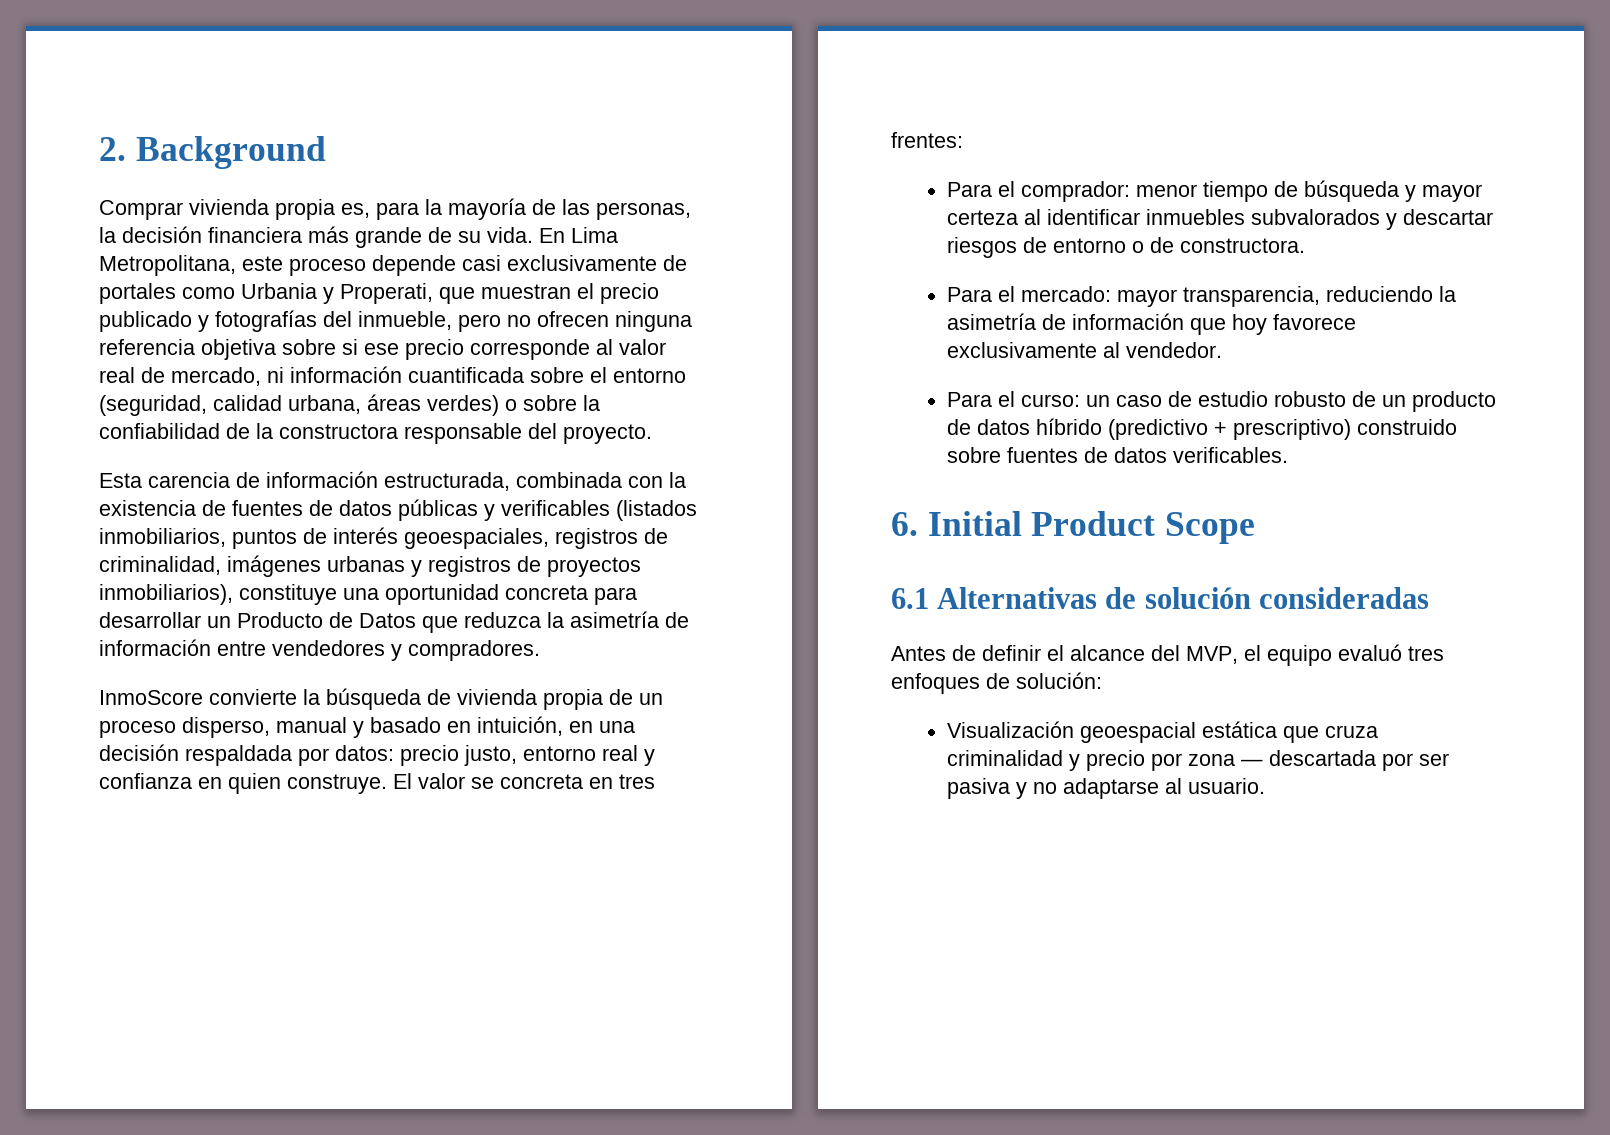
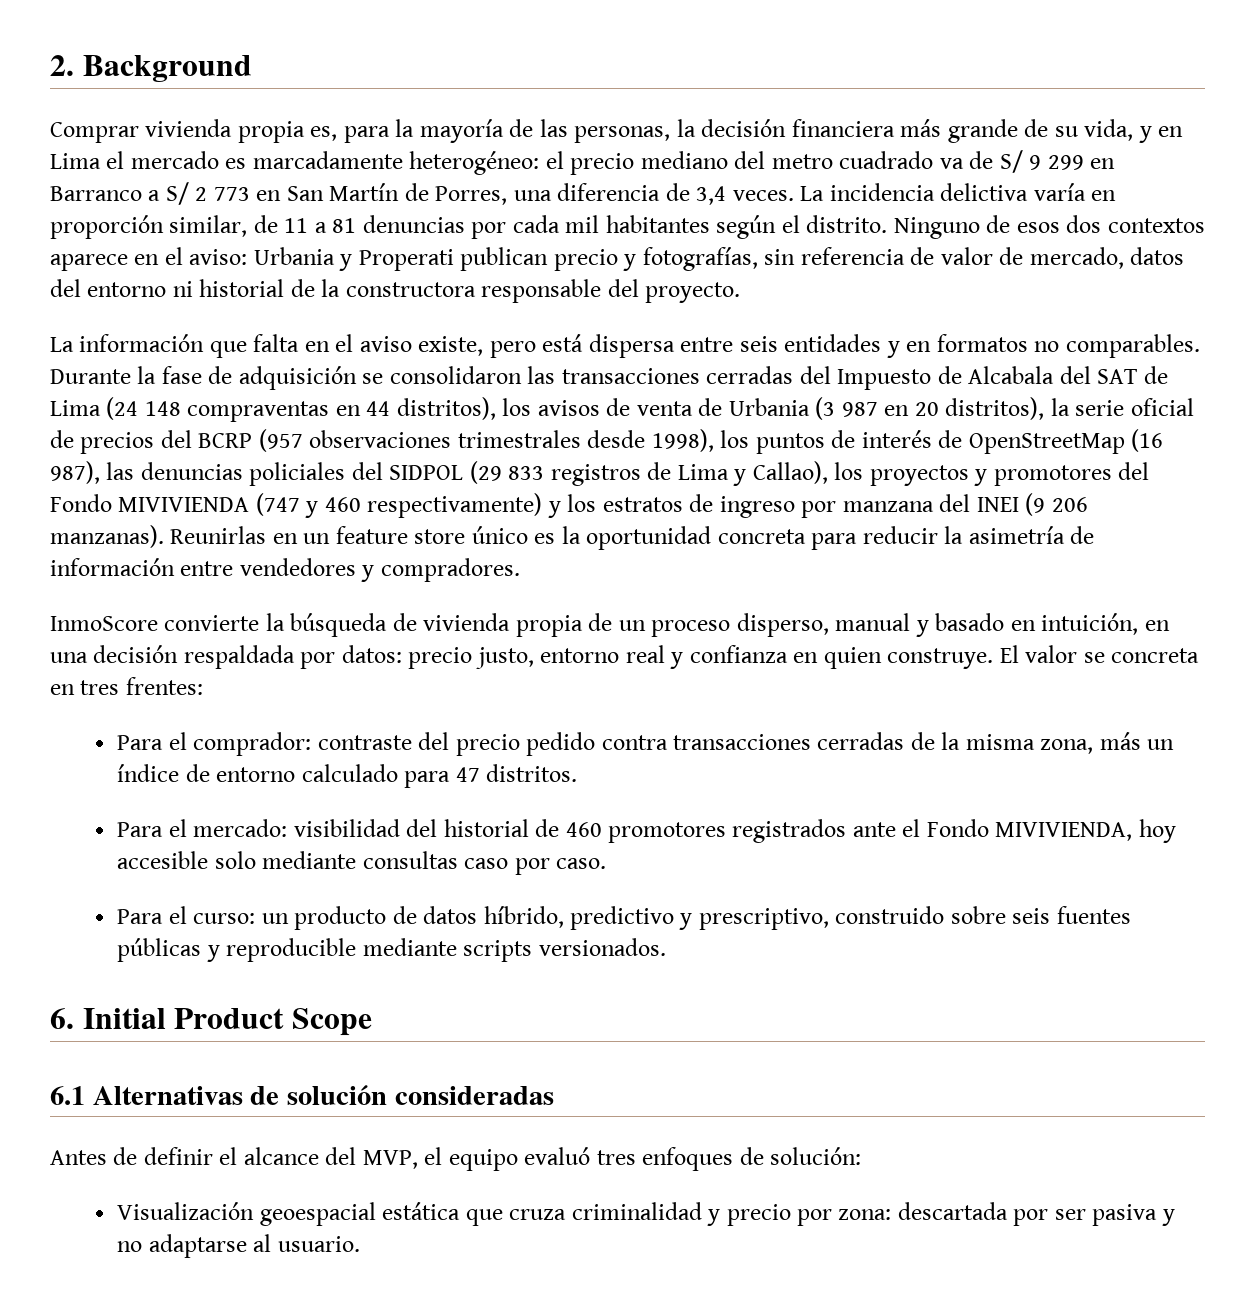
- Comprar vivienda propia es, para la mayoría de las personas, la decisión financiera más grande de su vida. En Lima Metropolitana, este proceso depende casi exclusivamente de portales como Urbania y Properati, que muestran el precio publicado y fotografías del inmueble, pero no ofrecen ninguna referencia objetiva sobre si ese precio corresponde al valor real de mercado, ni información cuantificada sobre el entorno (seguridad, calidad urbana, áreas verdes) o sobre la confiabilidad de la constructora responsable del proyecto.
+ Comprar vivienda propia es, para la mayoría de las personas, la decisión financiera más grande de su vida, y en Lima el mercado es marcadamente heterogéneo: el precio mediano del metro cuadrado va de S/ 9 299 en Barranco a S/ 2 773 en San Martín de Porres, una diferencia de 3,4 veces. La incidencia delictiva varía en proporción similar, de 11 a 81 denuncias por cada mil habitantes según el distrito. Ninguno de esos dos contextos aparece en el aviso: Urbania y Properati publican precio y fotografías, sin referencia de valor de mercado, datos del entorno ni historial de la constructora responsable del proyecto.
- Esta carencia de información estructurada, combinada con la existencia de fuentes de datos públicas y verificables (listados inmobiliarios, puntos de interés geoespaciales, registros de criminalidad, imágenes urbanas y registros de proyectos inmobiliarios), constituye una oportunidad concreta para desarrollar un Producto de Datos que reduzca la asimetría de información entre vendedores y compradores.
+ La información que falta en el aviso existe, pero está dispersa entre seis entidades y en formatos no comparables. Durante la fase de adquisición se consolidaron las transacciones cerradas del Impuesto de Alcabala del SAT de Lima (24 148 compraventas en 44 distritos), los avisos de venta de Urbania (3 987 en 20 distritos), la serie oficial de precios del BCRP (957 observaciones trimestrales desde 1998), los puntos de interés de OpenStreetMap (16 987), las denuncias policiales del SIDPOL (29 833 registros de Lima y Callao), los proyectos y promotores del Fondo MIVIVIENDA (747 y 460 respectivamente) y los estratos de ingreso por manzana del INEI (9 206 manzanas). Reunirlas en un feature store único es la oportunidad concreta para reducir la asimetría de información entre vendedores y compradores.
- Para el comprador: menor tiempo de búsqueda y mayor certeza al identificar inmuebles subvalorados y descartar riesgos de entorno o de constructora.
- Para el mercado: mayor transparencia, reduciendo la asimetría de información que hoy favorece exclusivamente al vendedor.
- Para el curso: un caso de estudio robusto de un producto de datos híbrido (predictivo + prescriptivo) construido sobre fuentes de datos verificables.
+ Para el comprador: contraste del precio pedido contra transacciones cerradas de la misma zona, más un índice de entorno calculado para 47 distritos.
+ Para el mercado: visibilidad del historial de 460 promotores registrados ante el Fondo MIVIVIENDA, hoy accesible solo mediante consultas caso por caso.
+ Para el curso: un producto de datos híbrido, predictivo y prescriptivo, construido sobre seis fuentes públicas y reproducible mediante scripts versionados.
- Visualización geoespacial estática que cruza criminalidad y precio por zona — descartada por ser pasiva y no adaptarse al usuario.
+ Visualización geoespacial estática que cruza criminalidad y precio por zona: descartada por ser pasiva y no adaptarse al usuario.

